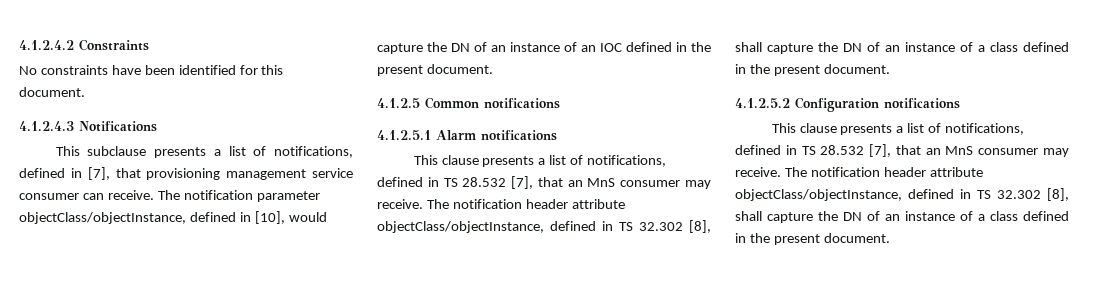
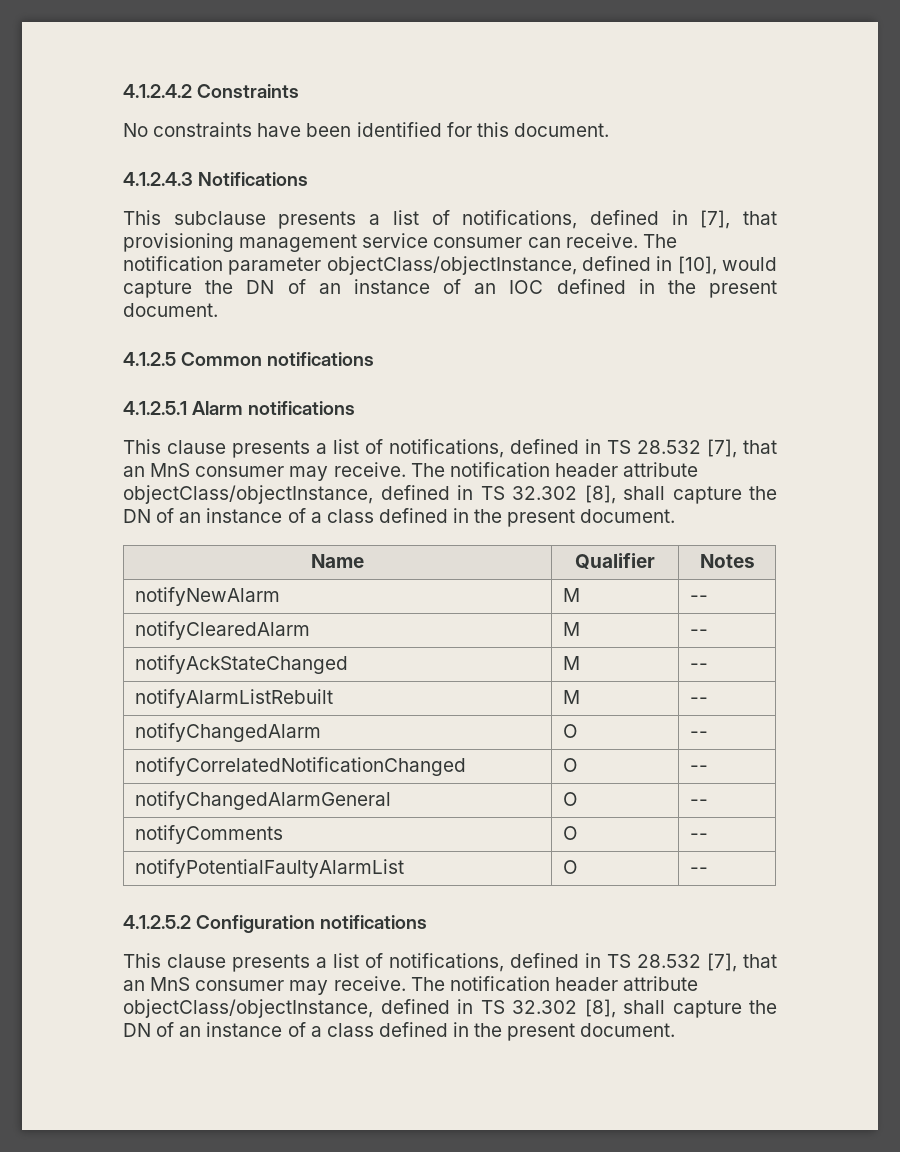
+ Name | Qualifier | Notes
+ notifyNewAlarm | M | --
+ notifyClearedAlarm | M | --
+ notifyAckStateChanged | M | --
+ notifyAlarmListRebuilt | M | --
+ notifyChangedAlarm | O | --
+ notifyCorrelatedNotificationChanged | O | --
+ notifyChangedAlarmGeneral | O | --
+ notifyComments | O | --
+ notifyPotentialFaultyAlarmList | O | --

